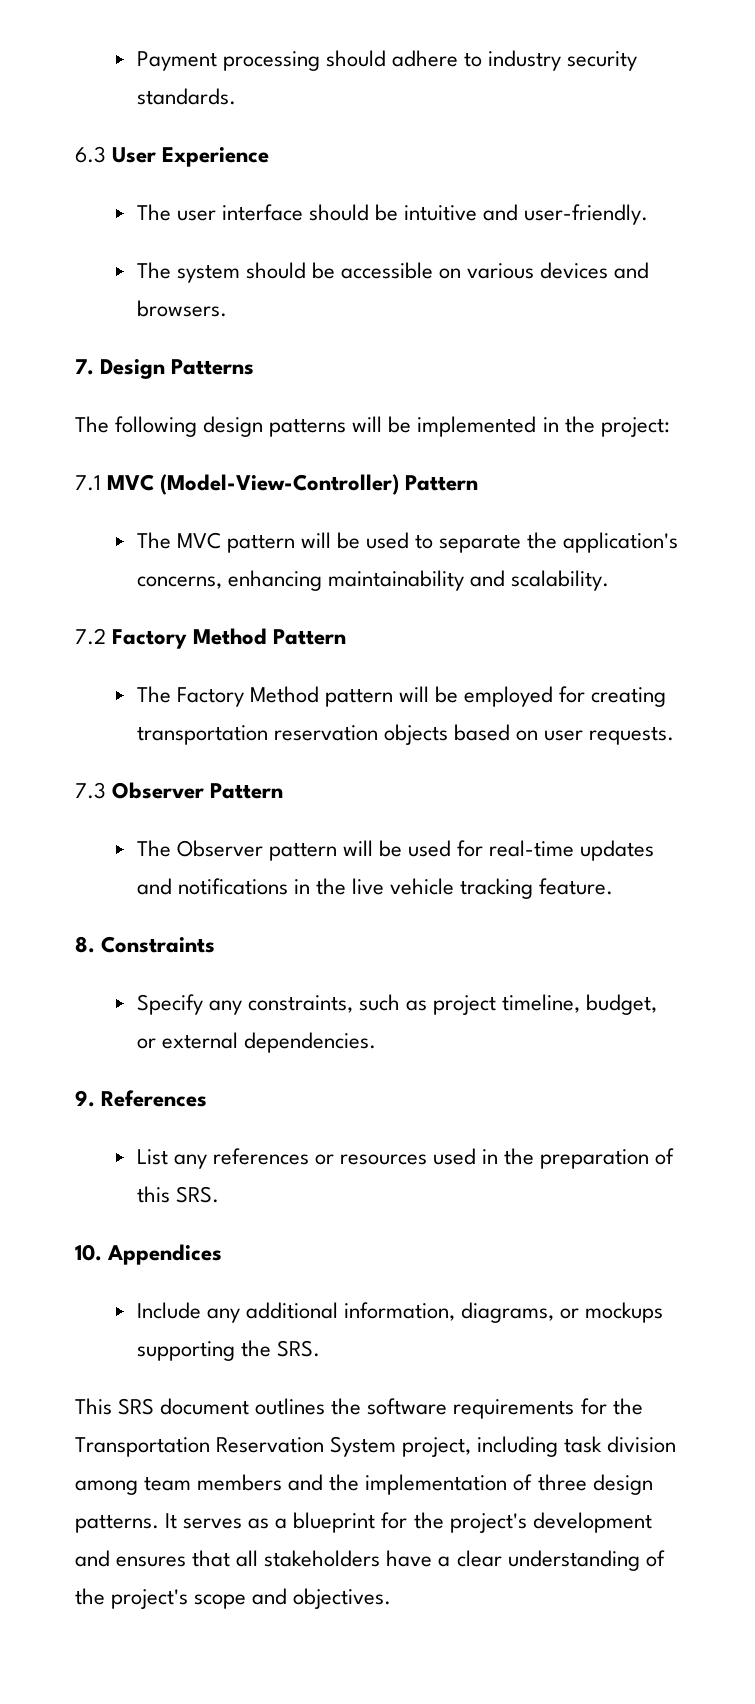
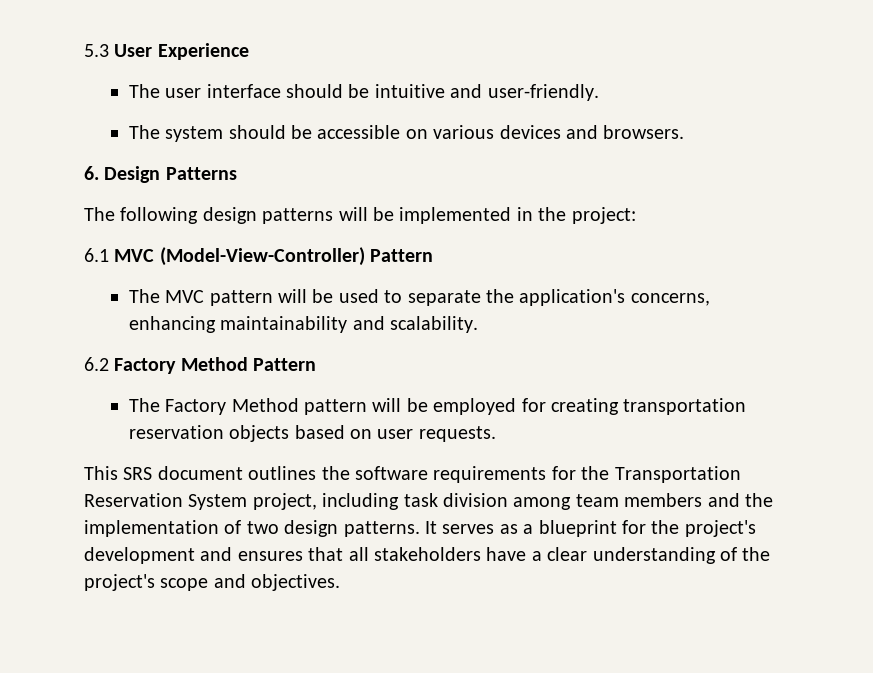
- Payment processing should adhere to industry security standards.
- 6.3 User Experience
+ 5.3 User Experience
- 7. Design Patterns
+ 6. Design Patterns
- 7.1 MVC (Model-View-Controller) Pattern
+ 6.1 MVC (Model-View-Controller) Pattern
- 7.2 Factory Method Pattern
+ 6.2 Factory Method Pattern
- 7.3 Observer Pattern
- The Observer pattern will be used for real-time updates and notifications in the live vehicle tracking feature.
- 8. Constraints
- Specify any constraints, such as project timeline, budget, or external dependencies.
- 9. References
- List any references or resources used in the preparation of this SRS.
- 10. Appendices
- Include any additional information, diagrams, or mockups supporting the SRS.
- This SRS document outlines the software requirements for the Transportation Reservation System project, including task division among team members and the implementation of three design patterns.
+ This SRS document outlines the software requirements for the Transportation Reservation System project, including task division among team members and the implementation of two design patterns.

